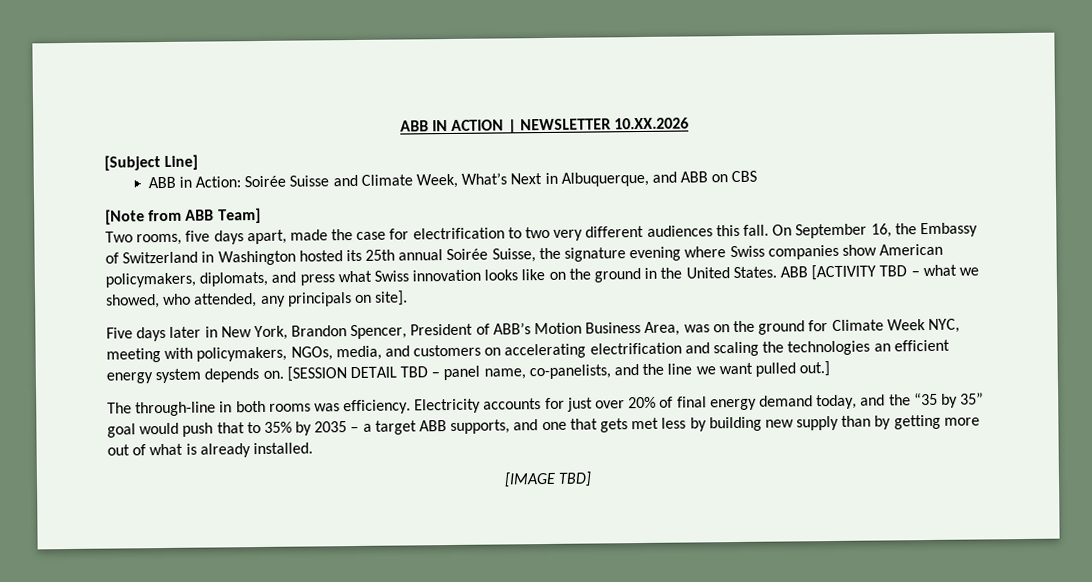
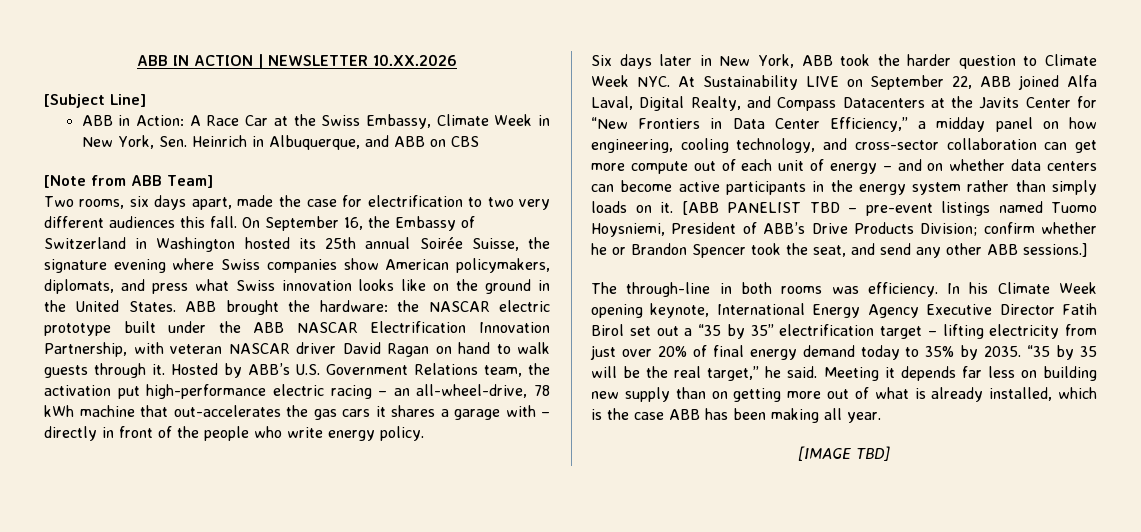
- ABB in Action: Soirée Suisse and Climate Week, What’s Next in Albuquerque, and ABB on CBS
+ ABB in Action: A Race Car at the Swiss Embassy, Climate Week in New York, Sen. Heinrich in Albuquerque, and ABB on CBS
- Two rooms, five days apart, made the case for electrification to two very different audiences this fall.
+ Two rooms, six days apart, made the case for electrification to two very different audiences this fall.
- ABB [ACTIVITY TBD – what we showed, who attended, any principals on site].
- Five days later in New York, Brandon Spencer, President of ABB’s Motion Business Area, was on the ground for Climate Week NYC, meeting with policymakers, NGOs, media, and customers on accelerating electrification and scaling the technologies an efficient energy system depends on. [SESSION DETAIL TBD – panel name, co-panelists, and the line we want pulled out.]
+ ABB brought the hardware: the NASCAR electric prototype built under the ABB NASCAR Electrification Innovation Partnership, with veteran NASCAR driver David Ragan on hand to walk guests through it. Hosted by ABB’s U.S. Government Relations team, the activation put high-performance electric racing – an all-wheel-drive, 78 kWh machine that out-accelerates the gas cars it shares a garage with – directly in front of the people who write energy policy.
+ Six days later in New York, ABB took the harder question to Climate Week NYC. At Sustainability LIVE on September 22, ABB joined Alfa Laval, Digital Realty, and Compass Datacenters at the Javits Center for “New Frontiers in Data Center Efficiency,” a midday panel on how engineering, cooling technology, and cross-sector collaboration can get more compute out of each unit of energy – and on whether data centers can become active participants in the energy system rather than simply loads on it. [ABB PANELIST TBD – pre-event listings named Tuomo Hoysniemi, President of ABB’s Drive Products Division; confirm whether he or Brandon Spencer took the seat, and send any other ABB sessions.]
- Electricity accounts for just over 20% of final energy demand today, and the “35 by 35” goal would push that to 35% by 2035 – a target ABB supports, and one that gets met less by building new supply than by getting more out of what is already installed.
+ In his Climate Week opening keynote, International Energy Agency Executive Director Fatih Birol set out a “35 by 35” electrification target – lifting electricity from just over 20% of final energy demand today to 35% by 2035. “35 by 35 will be the real target,” he said. Meeting it depends far less on building new supply than on getting more out of what is already installed, which is the case ABB has been making all year.

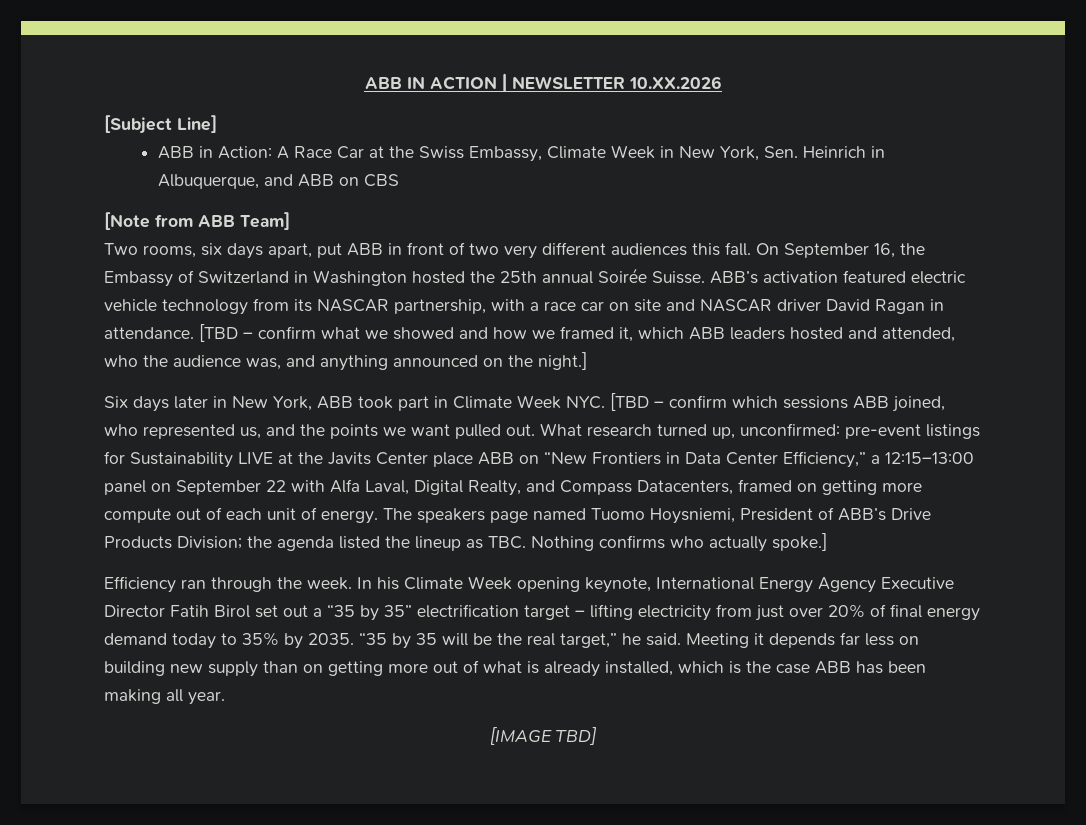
- Two rooms, six days apart, made the case for electrification to two very different audiences this fall.
+ Two rooms, six days apart, put ABB in front of two very different audiences this fall.
- On September 16, the Embassy of Switzerland in Washington hosted its 25th annual Soirée Suisse, the signature evening where Swiss companies show American policymakers, diplomats, and press what Swiss innovation looks like on the ground in the United States. ABB brought the hardware: the NASCAR electric prototype built under the ABB NASCAR Electrification Innovation Partnership, with veteran NASCAR driver David Ragan on hand to walk guests through it. Hosted by ABB’s U.S. Government Relations team, the activation put high-performance electric racing – an all-wheel-drive, 78 kWh machine that out-accelerates the gas cars it shares a garage with – directly in front of the people who write energy policy.
+ On September 16, the Embassy of Switzerland in Washington hosted the 25th annual Soirée Suisse. ABB’s activation featured electric vehicle technology from its NASCAR partnership, with a race car on site and NASCAR driver David Ragan in attendance. [TBD – confirm what we showed and how we framed it, which ABB leaders hosted and attended, who the audience was, and anything announced on the night.]
- Six days later in New York, ABB took the harder question to Climate Week NYC. At Sustainability LIVE on September 22, ABB joined Alfa Laval, Digital Realty, and Compass Datacenters at the Javits Center for “New Frontiers in Data Center Efficiency,” a midday panel on how engineering, cooling technology, and cross-sector collaboration can get more compute out of each unit of energy – and on whether data centers can become active participants in the energy system rather than simply loads on it. [ABB PANELIST TBD – pre-event listings named Tuomo Hoysniemi, President of ABB’s Drive Products Division; confirm whether he or Brandon Spencer took the seat, and send any other ABB sessions.]
- The through-line in both rooms was efficiency.
+ Six days later in New York, ABB took part in Climate Week NYC. [TBD – confirm which sessions ABB joined, who represented us, and the points we want pulled out. What research turned up, unconfirmed: pre-event listings for Sustainability LIVE at the Javits Center place ABB on “New Frontiers in Data Center Efficiency,” a 12:15–13:00 panel on September 22 with Alfa Laval, Digital Realty, and Compass Datacenters, framed on getting more compute out of each unit of energy. The speakers page named Tuomo Hoysniemi, President of ABB’s Drive Products Division; the agenda listed the lineup as TBC. Nothing confirms who actually spoke.]
+ Efficiency ran through the week.

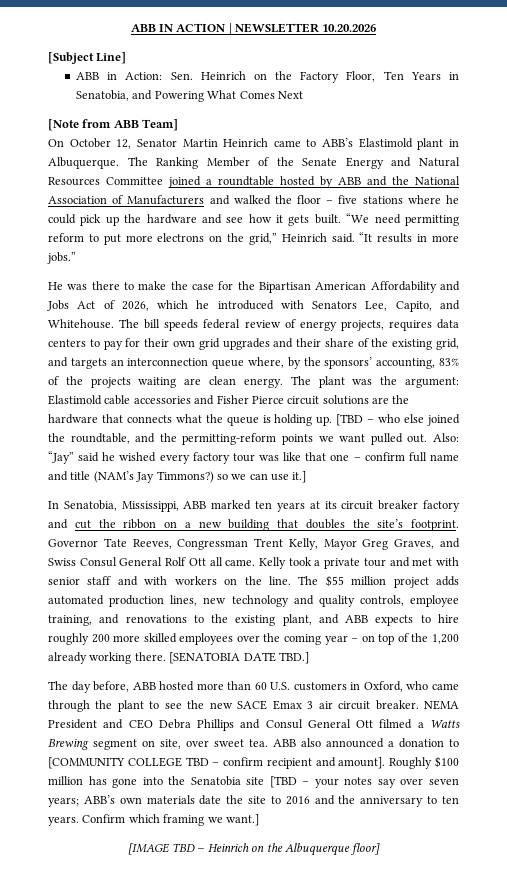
- ABB IN ACTION | NEWSLETTER 10.XX.2026
+ ABB IN ACTION | NEWSLETTER 10.20.2026
- ABB in Action: A Race Car at the Swiss Embassy, Climate Week in New York, Sen. Heinrich in Albuquerque, and ABB on CBS
+ ABB in Action: Sen. Heinrich on the Factory Floor, Ten Years in Senatobia, and Powering What Comes Next
  [Note from ABB Team]
- Two rooms, six days apart, put ABB in front of two very different audiences this fall. On September 16, the Embassy of Switzerland in Washington hosted the 25th annual Soirée Suisse. ABB’s activation featured electric vehicle technology from its NASCAR partnership, with a race car on site and NASCAR driver David Ragan in attendance. [TBD – confirm what we showed and how we framed it, which ABB leaders hosted and attended, who the audience was, and anything announced on the night.]
- Six days later in New York, ABB took part in Climate Week NYC. [TBD – confirm which sessions ABB joined, who represented us, and the points we want pulled out.
+ On October 12, Senator Martin Heinrich came to ABB’s Elastimold plant in Albuquerque. The Ranking Member of the Senate Energy and Natural Resources Committee joined a roundtable hosted by ABB and the National Association of Manufacturers and walked the floor – five stations where he could pick up the hardware and see how it gets built. “We need permitting reform to put more electrons on the grid,” Heinrich said. “It results in more jobs.”
+ He was there to make the case for the Bipartisan American Affordability and Jobs Act of 2026, which he introduced with Senators Lee, Capito, and Whitehouse. The bill speeds federal review of energy projects, requires data centers to pay for their own grid upgrades and their share of the existing grid, and targets an interconnection queue where, by the sponsors’ accounting, 83% of the projects waiting are clean energy. The plant was the argument: Elastimold cable accessories and Fisher Pierce circuit solutions are the hardware that connects what the queue is holding up. [TBD – who else joined the roundtable, and the permitting-reform points we want pulled out.
- What research turned up, unconfirmed: pre-event listings for Sustainability LIVE at the Javits Center place ABB on “New Frontiers in Data Center Efficiency,” a 12:15–13:00 panel on September 22 with Alfa Laval, Digital Realty, and Compass Datacenters, framed on getting more compute out of each unit of energy. The speakers page named Tuomo Hoysniemi, President of ABB’s Drive Products Division; the agenda listed the lineup as TBC. Nothing confirms who actually spoke.]
- Efficiency ran through the week. In his Climate Week opening keynote, International Energy Agency Executive Director Fatih Birol set out a “35 by 35” electrification target – lifting electricity from just over 20% of final energy demand today to 35% by 2035. “35 by 35 will be the real target,” he said. Meeting it depends far less on building new supply than on getting more out of what is already installed, which is the case ABB has been making all year.
- [IMAGE TBD]
+ Also: “Jay” said he wished every factory tour was like that one – confirm full name and title (NAM’s Jay Timmons?) so we can use it.]
+ In Senatobia, Mississippi, ABB marked ten years at its circuit breaker factory and cut the ribbon on a new building that doubles the site’s footprint. Governor Tate Reeves, Congressman Trent Kelly, Mayor Greg Graves, and Swiss Consul General Rolf Ott all came. Kelly took a private tour and met with senior staff and with workers on the line. The $55 million project adds automated production lines, new technology and quality controls, employee training, and renovations to the existing plant, and ABB expects to hire roughly 200 more skilled employees over the coming year – on top of the 1,200 already working there. [SENATOBIA DATE TBD.]
+ The day before, ABB hosted more than 60 U.S. customers in Oxford, who came through the plant to see the new SACE Emax 3 air circuit breaker. NEMA President and CEO Debra Phillips and Consul General Ott filmed a Watts Brewing segment on site, over sweet tea. ABB also announced a donation to [COMMUNITY COLLEGE TBD – confirm recipient and amount]. Roughly $100 million has gone into the Senatobia site [TBD – your notes say over seven years; ABB’s own materials date the site to 2016 and the anniversary to ten years. Confirm which framing we want.]
+ [IMAGE TBD – Heinrich on the Albuquerque floor]

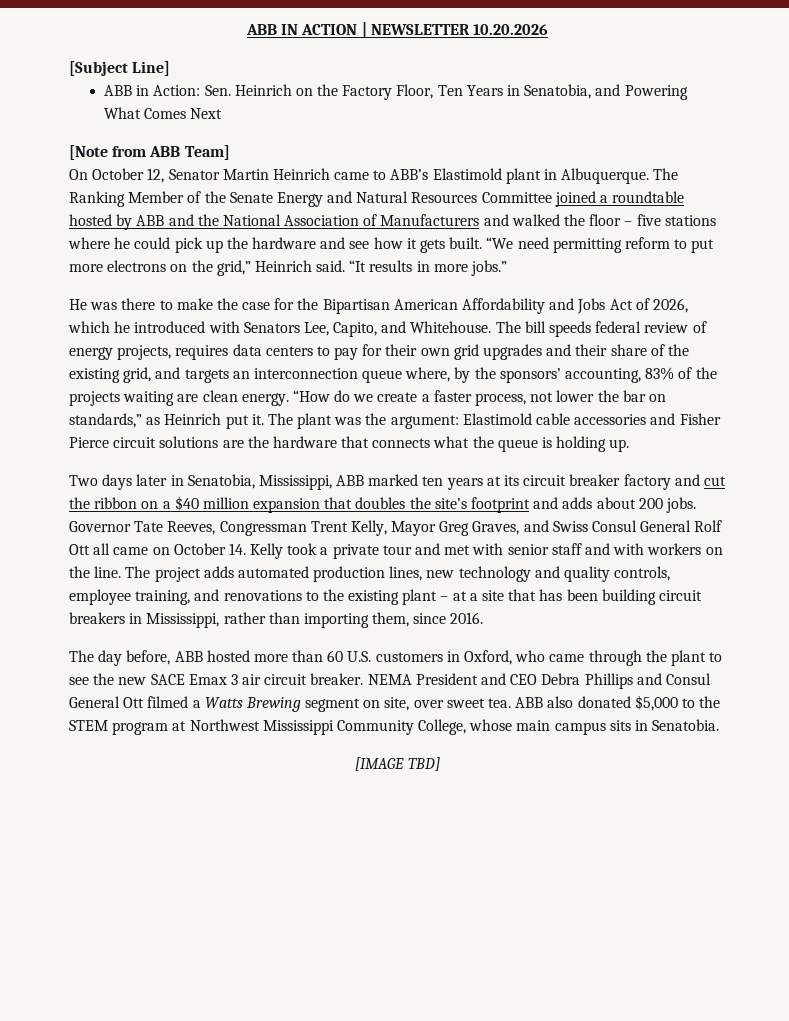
+ “How do we create a faster process, not lower the bar on standards,” as Heinrich put it.
- The plant was the argument: Elastimold cable accessories and Fisher Pierce circuit solutions are the hardware that connects what the queue is holding up. [TBD – who else joined the roundtable, and the permitting-reform points we want pulled out. Also: “Jay” said he wished every factory tour was like that one – confirm full name and title (NAM’s Jay Timmons?) so we can use it.]
- In Senatobia, Mississippi, ABB marked ten years at its circuit breaker factory and cut the ribbon on a new building that doubles the site’s footprint.
+ The plant was the argument: Elastimold cable accessories and Fisher Pierce circuit solutions are the hardware that connects what the queue is holding up.
+ Two days later in Senatobia, Mississippi, ABB marked ten years at its circuit breaker factory and cut the ribbon on a $40 million expansion that doubles the site’s footprint and adds about 200 jobs.
- Governor Tate Reeves, Congressman Trent Kelly, Mayor Greg Graves, and Swiss Consul General Rolf Ott all came. Kelly took a private tour and met with senior staff and with workers on the line.
+ Governor Tate Reeves, Congressman Trent Kelly, Mayor Greg Graves, and Swiss Consul General Rolf Ott all came on October 14. Kelly took a private tour and met with senior staff and with workers on the line.
- The $55 million project adds automated production lines, new technology and quality controls, employee training, and renovations to the existing plant, and ABB expects to hire roughly 200 more skilled employees over the coming year – on top of the 1,200 already working there. [SENATOBIA DATE TBD.]
+ The project adds automated production lines, new technology and quality controls, employee training, and renovations to the existing plant – at a site that has been building circuit breakers in Mississippi, rather than importing them, since 2016.
- ABB also announced a donation to [COMMUNITY COLLEGE TBD – confirm recipient and amount]. Roughly $100 million has gone into the Senatobia site [TBD – your notes say over seven years; ABB’s own materials date the site to 2016 and the anniversary to ten years. Confirm which framing we want.]
- [IMAGE TBD – Heinrich on the Albuquerque floor]
+ ABB also donated $5,000 to the STEM program at Northwest Mississippi Community College, whose main campus sits in Senatobia.
+ [IMAGE TBD]

